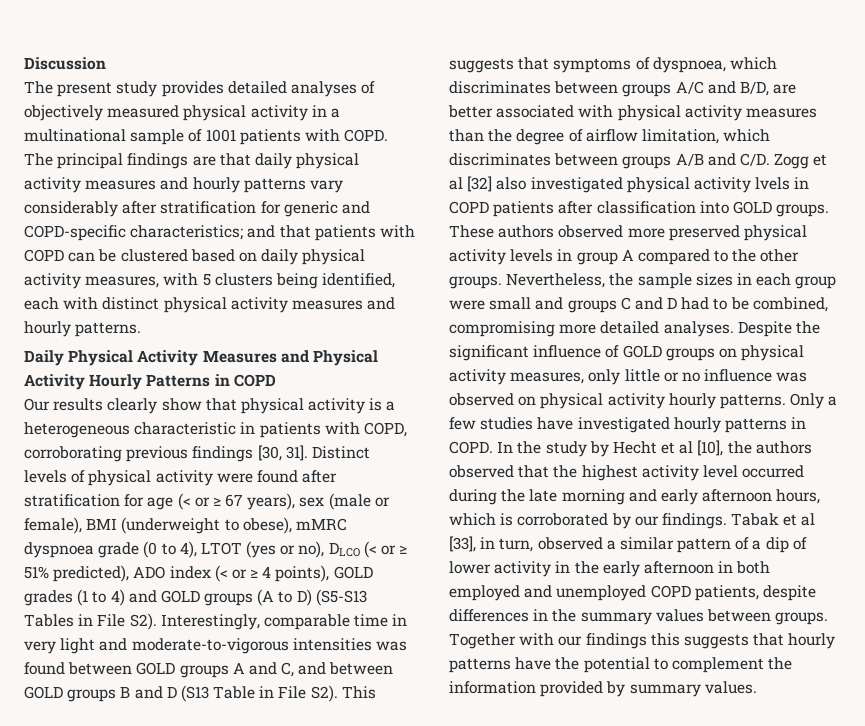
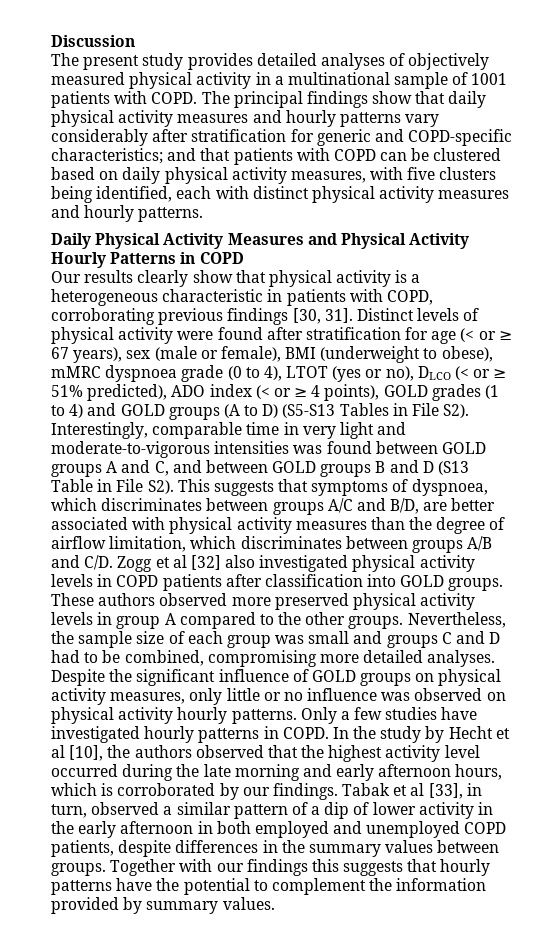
- The principal findings are that daily physical activity measures and hourly patterns vary considerably after stratification for generic and COPD-specific characteristics; and that patients with COPD can be clustered based on daily physical activity measures, with 5 clusters being identified, each with distinct physical activity measures and hourly patterns.
+ The principal findings show that daily physical activity measures and hourly patterns vary considerably after stratification for generic and COPD-specific characteristics; and that patients with COPD can be clustered based on daily physical activity measures, with five clusters being identified, each with distinct physical activity measures and hourly patterns.
- Distinct levels of physical activity were found after stratification for age (< or ≥ 67 years), sex (male or female), BMI (underweight to obese), mMRC dyspnoea grade (0 to 4), LTOT (yes or no), DLCO (< or ≥ 51% predicted), ADO index (< or ≥ 4 points), GOLD grades (1 to 4) and GOLD groups (A to D) (S5-S13 Tables in File S2). Interestingly, comparable time in very light and moderate-to-vigorous intensities was found between GOLD groups A and C, and between GOLD groups B and D (S13 Table in File S2). This suggests that symptoms of dyspnoea, which discriminates between groups A/C and B/D, are better associated with physical activity measures than the degree of airflow limitation, which discriminates between groups A/B and C/D. Zogg et al [32] also investigated physical activity lvels in COPD patients after classification into GOLD groups.
+ Distinct levels of physical activity were found after stratification for age (< or ≥ 67 years), sex (male or female), BMI (underweight to obese), mMRC dyspnoea grade (0 to 4), LTOT (yes or no), DLCO (< or ≥ 51% predicted), ADO index (< or ≥ 4 points), GOLD grades (1 to 4) and GOLD groups (A to D) (S5-S13 Tables in File S2). Interestingly, comparable time in very light and moderate-to-vigorous intensities was found between GOLD groups A and C, and between GOLD groups B and D (S13 Table in File S2). This suggests that symptoms of dyspnoea, which discriminates between groups A/C and B/D, are better associated with physical activity measures than the degree of airflow limitation, which discriminates between groups A/B and C/D. Zogg et al [32] also investigated physical activity levels in COPD patients after classification into GOLD groups.
- Nevertheless, the sample sizes in each group were small and groups C and D had to be combined, compromising more detailed analyses.
+ Nevertheless, the sample size of each group was small and groups C and D had to be combined, compromising more detailed analyses.

